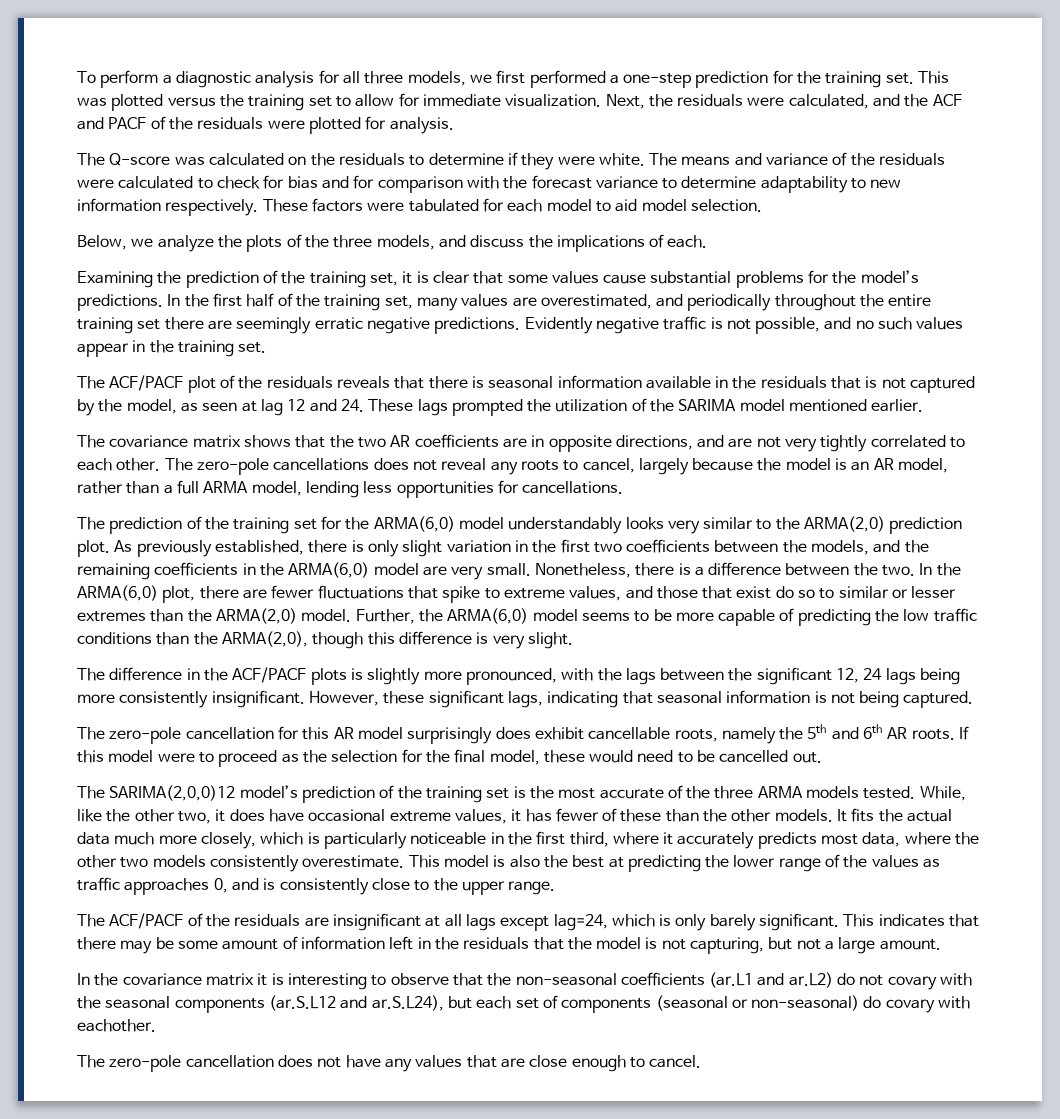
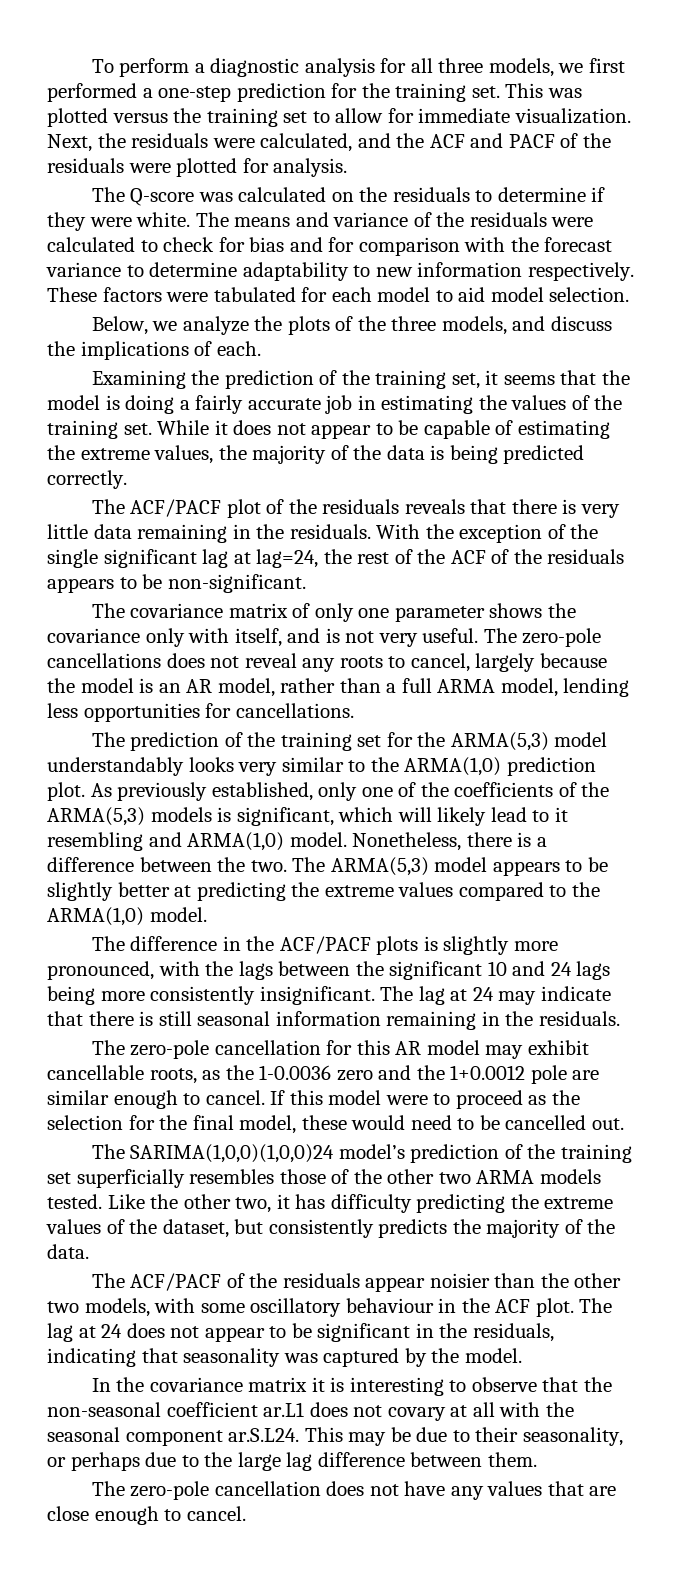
- Examining the prediction of the training set, it is clear that some values cause substantial problems for the model’s predictions. In the first half of the training set, many values are overestimated, and periodically throughout the entire training set there are seemingly erratic negative predictions. Evidently negative traffic is not possible, and no such values appear in the training set.
+ Examining the prediction of the training set, it seems that the model is doing a fairly accurate job in estimating the values of the training set. While it does not appear to be capable of estimating the extreme values, the majority of the data is being predicted correctly.
- The ACF/PACF plot of the residuals reveals that there is seasonal information available in the residuals that is not captured by the model, as seen at lag 12 and 24. These lags prompted the utilization of the SARIMA model mentioned earlier.
- The covariance matrix shows that the two AR coefficients are in opposite directions, and are not very tightly correlated to each other.
+ The ACF/PACF plot of the residuals reveals that there is very little data remaining in the residuals. With the exception of the single significant lag at lag=24, the rest of the ACF of the residuals appears to be non-significant.
+ The covariance matrix of only one parameter shows the covariance only with itself, and is not very useful.
- The prediction of the training set for the ARMA(6,0) model understandably looks very similar to the ARMA(2,0) prediction plot.
+ The prediction of the training set for the ARMA(5,3) model understandably looks very similar to the ARMA(1,0) prediction plot.
- As previously established, there is only slight variation in the first two coefficients between the models, and the remaining coefficients in the ARMA(6,0) model are very small.
+ As previously established, only one of the coefficients of the ARMA(5,3) models is significant, which will likely lead to it resembling and ARMA(1,0) model.
- In the ARMA(6,0) plot, there are fewer fluctuations that spike to extreme values, and those that exist do so to similar or lesser extremes than the ARMA(2,0) model. Further, the ARMA(6,0) model seems to be more capable of predicting the low traffic conditions than the ARMA(2,0), though this difference is very slight.
+ The ARMA(5,3) model appears to be slightly better at predicting the extreme values compared to the ARMA(1,0) model.
- The difference in the ACF/PACF plots is slightly more pronounced, with the lags between the significant 12, 24 lags being more consistently insignificant.
+ The difference in the ACF/PACF plots is slightly more pronounced, with the lags between the significant 10 and 24 lags being more consistently insignificant.
- However, these significant lags, indicating that seasonal information is not being captured.
+ The lag at 24 may indicate that there is still seasonal information remaining in the residuals.
- The zero-pole cancellation for this AR model surprisingly does exhibit cancellable roots, namely the 5th and 6th AR roots.
+ The zero-pole cancellation for this AR model may exhibit cancellable roots, as the 1-0.0036 zero and the 1+0.0012 pole are similar enough to cancel.
- The SARIMA(2,0,0)12 model’s prediction of the training set is the most accurate of the three ARMA models tested.
+ The SARIMA(1,0,0)(1,0,0)24 model’s prediction of the training set superficially resembles those of the other two ARMA models tested.
- While, like the other two, it does have occasional extreme values, it has fewer of these than the other models. It fits the actual data much more closely, which is particularly noticeable in the first third, where it accurately predicts most data, where the other two models consistently overestimate. This model is also the best at predicting the lower range of the values as traffic approaches 0, and is consistently close to the upper range.
+ Like the other two, it has difficulty predicting the extreme values of the dataset, but consistently predicts the majority of the data.
- The ACF/PACF of the residuals are insignificant at all lags except lag=24, which is only barely significant. This indicates that there may be some amount of information left in the residuals that the model is not capturing, but not a large amount.
+ The ACF/PACF of the residuals appear noisier than the other two models, with some oscillatory behaviour in the ACF plot. The lag at 24 does not appear to be significant in the residuals, indicating that seasonality was captured by the model.
- In the covariance matrix it is interesting to observe that the non-seasonal coefficients (ar.L1 and ar.L2) do not covary with the seasonal components (ar.S.L12 and ar.S.L24), but each set of components (seasonal or non-seasonal) do covary with eachother.
+ In the covariance matrix it is interesting to observe that the non-seasonal coefficient ar.L1 does not covary at all with the seasonal component ar.S.L24. This may be due to their seasonality, or perhaps due to the large lag difference between them.

